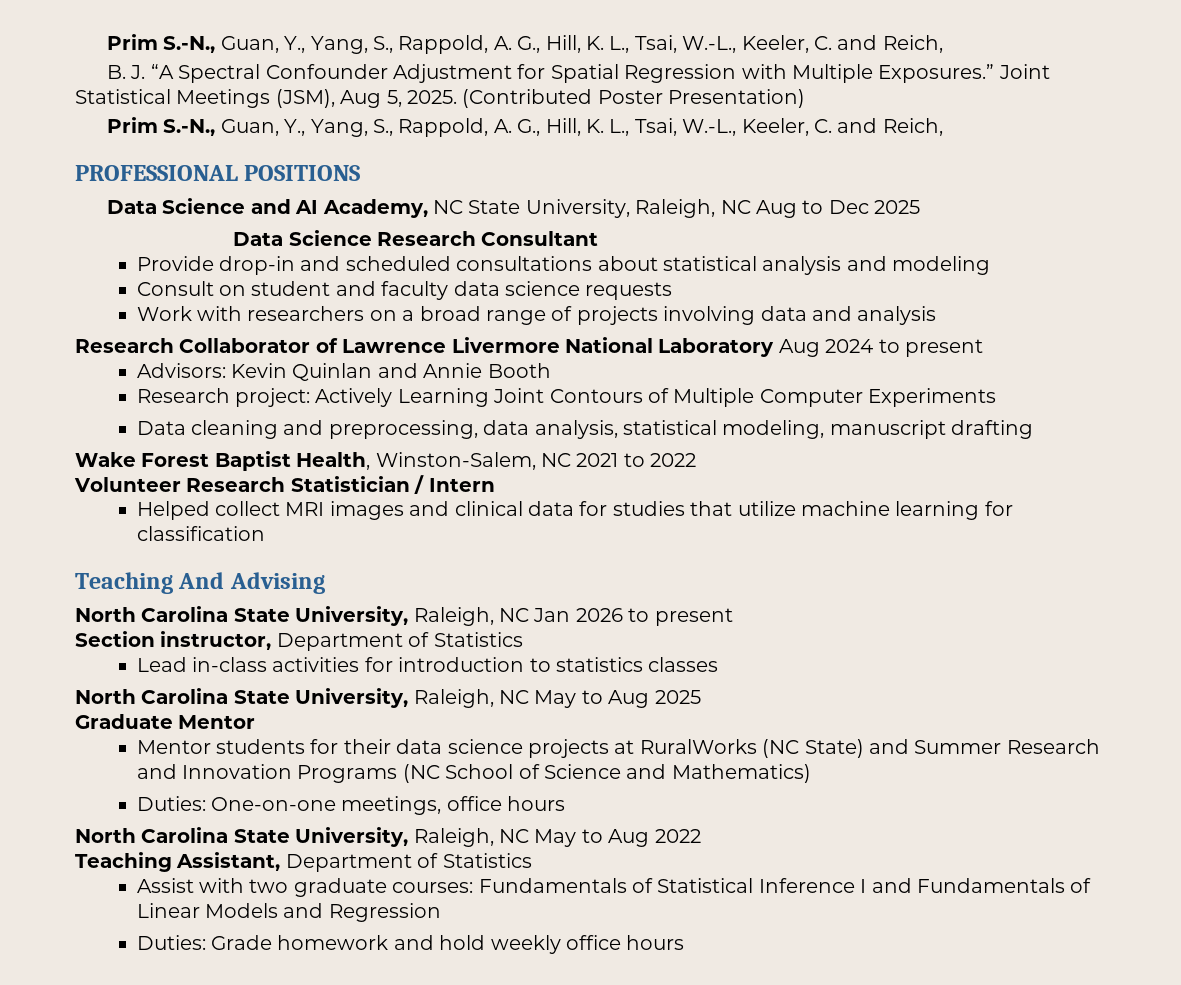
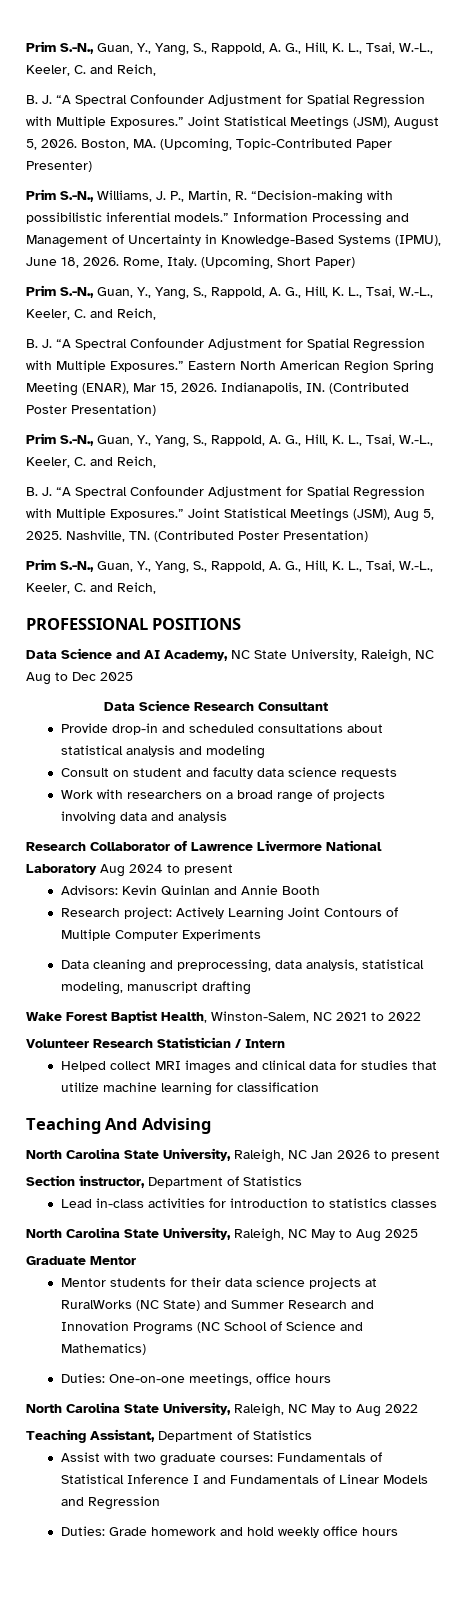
+ B. J. “A Spectral Confounder Adjustment for Spatial Regression with Multiple Exposures.” Joint Statistical Meetings (JSM), August 5, 2026. Boston, MA. (Upcoming, Topic-Contributed Paper Presenter)
+ Prim S.-N., Williams, J. P., Martin, R. “Decision-making with possibilistic inferential models.” Information Processing and Management of Uncertainty in Knowledge-Based Systems (IPMU), June 18, 2026. Rome, Italy. (Upcoming, Short Paper)
+ Prim S.-N., Guan, Y., Yang, S., Rappold, A. G., Hill, K. L., Tsai, W.-L., Keeler, C. and Reich,
+ B. J. “A Spectral Confounder Adjustment for Spatial Regression with Multiple Exposures.” Eastern North American Region Spring Meeting (ENAR), Mar 15, 2026. Indianapolis, IN. (Contributed Poster Presentation)
+ Prim S.-N., Guan, Y., Yang, S., Rappold, A. G., Hill, K. L., Tsai, W.-L., Keeler, C. and Reich,
- (Contributed Poster Presentation)
+ Nashville, TN. (Contributed Poster Presentation)

